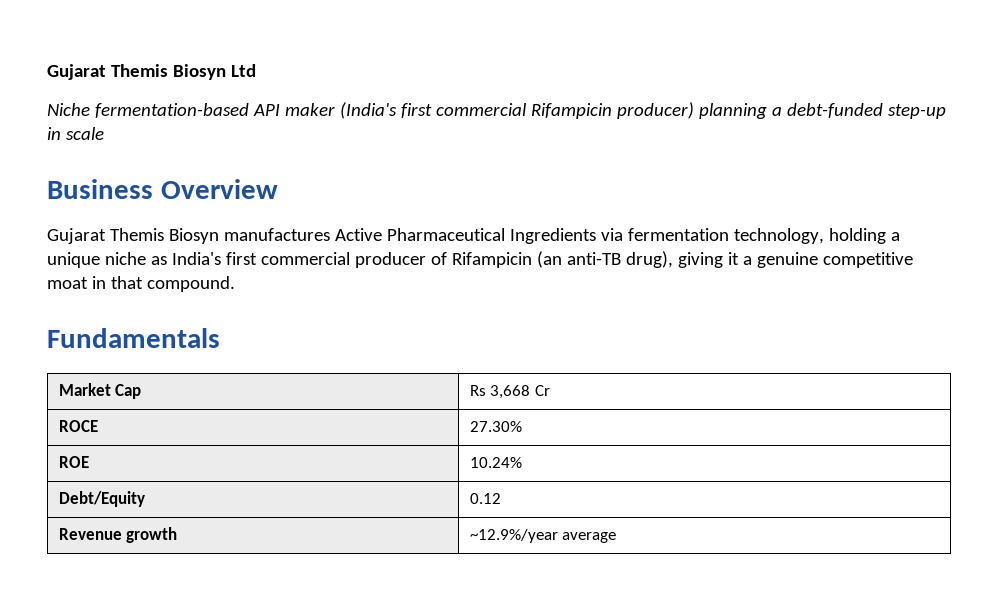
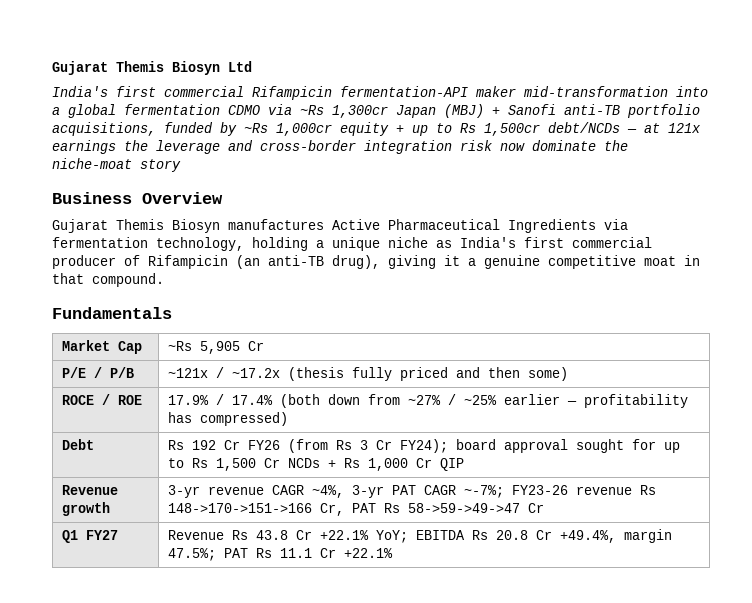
- Niche fermentation-based API maker (India's first commercial Rifampicin producer) planning a debt-funded step-up in scale
+ India's first commercial Rifampicin fermentation-API maker mid-transformation into a global fermentation CDMO via ~Rs 1,300cr Japan (MBJ) + Sanofi anti-TB portfolio acquisitions, funded by ~Rs 1,000cr equity + up to Rs 1,500cr debt/NCDs — at 121x earnings the leverage and cross-border integration risk now dominate the niche-moat story
- Market Cap | Rs 3,668 Cr
+ Market Cap | ~Rs 5,905 Cr
+ P/E / P/B | ~121x / ~17.2x (thesis fully priced and then some)
- ROCE | 27.30%
- ROE | 10.24%
- Debt/Equity | 0.12
- Revenue growth | ~12.9%/year average
+ ROCE / ROE | 17.9% / 17.4% (both down from ~27% / ~25% earlier — profitability has compressed)
+ Debt | Rs 192 Cr FY26 (from Rs 3 Cr FY24); board approval sought for up to Rs 1,500 Cr NCDs + Rs 1,000 Cr QIP
+ Revenue growth | 3-yr revenue CAGR ~4%, 3-yr PAT CAGR ~-7%; FY23-26 revenue Rs 148->170->151->166 Cr, PAT Rs 58->59->49->47 Cr
+ Q1 FY27 | Revenue Rs 43.8 Cr +22.1% YoY; EBITDA Rs 20.8 Cr +49.4%, margin 47.5%; PAT Rs 11.1 Cr +22.1%

